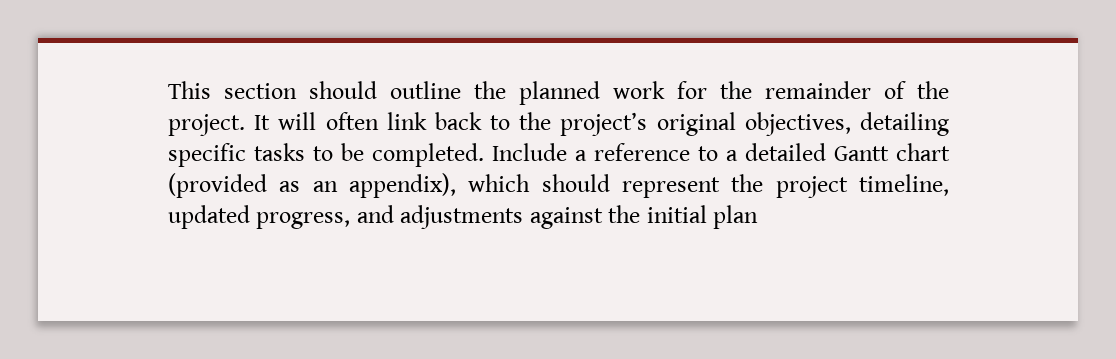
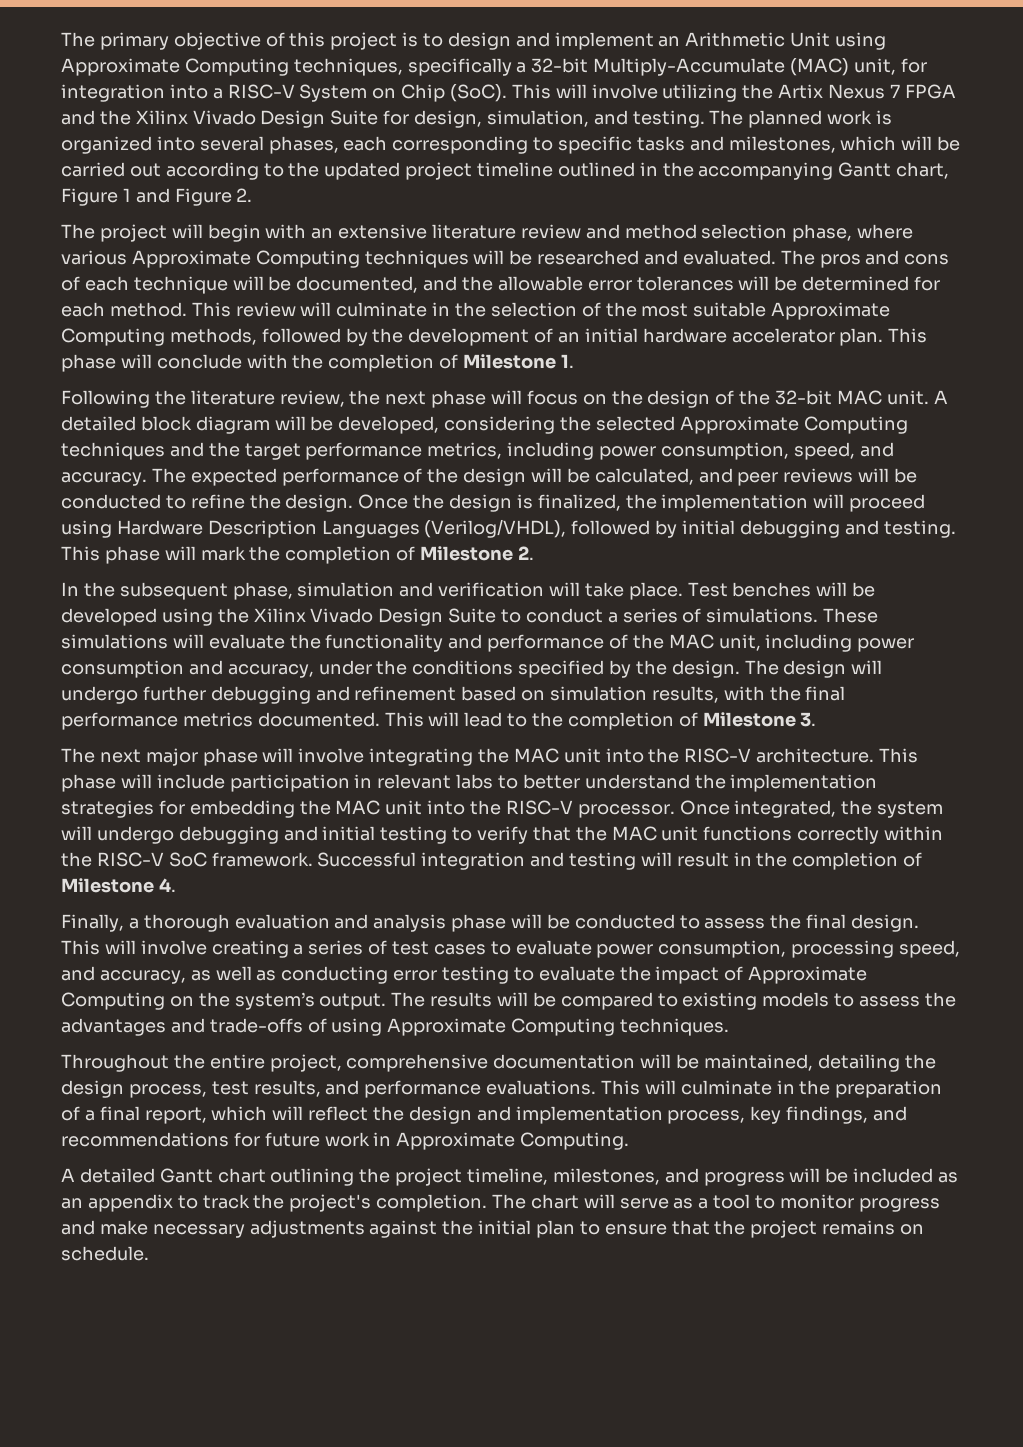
- This section should outline the planned work for the remainder of the project. It will often link back to the project’s original objectives, detailing specific tasks to be completed. Include a reference to a detailed Gantt chart (provided as an appendix), which should represent the project timeline, updated progress, and adjustments against the initial plan
+ The primary objective of this project is to design and implement an Arithmetic Unit using Approximate Computing techniques, specifically a 32-bit Multiply-Accumulate (MAC) unit, for integration into a RISC-V System on Chip (SoC). This will involve utilizing the Artix Nexus 7 FPGA and the Xilinx Vivado Design Suite for design, simulation, and testing. The planned work is organized into several phases, each corresponding to specific tasks and milestones, which will be carried out according to the updated project timeline outlined in the accompanying Gantt chart, Figure 1 and Figure 2.
+ The project will begin with an extensive literature review and method selection phase, where various Approximate Computing techniques will be researched and evaluated. The pros and cons of each technique will be documented, and the allowable error tolerances will be determined for each method. This review will culminate in the selection of the most suitable Approximate Computing methods, followed by the development of an initial hardware accelerator plan. This phase will conclude with the completion of Milestone 1.
+ Following the literature review, the next phase will focus on the design of the 32-bit MAC unit. A detailed block diagram will be developed, considering the selected Approximate Computing techniques and the target performance metrics, including power consumption, speed, and accuracy. The expected performance of the design will be calculated, and peer reviews will be conducted to refine the design. Once the design is finalized, the implementation will proceed using Hardware Description Languages (Verilog/VHDL), followed by initial debugging and testing. This phase will mark the completion of Milestone 2.
+ In the subsequent phase, simulation and verification will take place. Test benches will be developed using the Xilinx Vivado Design Suite to conduct a series of simulations. These simulations will evaluate the functionality and performance of the MAC unit, including power consumption and accuracy, under the conditions specified by the design. The design will undergo further debugging and refinement based on simulation results, with the final performance metrics documented. This will lead to the completion of Milestone 3.
+ The next major phase will involve integrating the MAC unit into the RISC-V architecture. This phase will include participation in relevant labs to better understand the implementation strategies for embedding the MAC unit into the RISC-V processor. Once integrated, the system will undergo debugging and initial testing to verify that the MAC unit functions correctly within the RISC-V SoC framework. Successful integration and testing will result in the completion of Milestone 4.
+ Finally, a thorough evaluation and analysis phase will be conducted to assess the final design. This will involve creating a series of test cases to evaluate power consumption, processing speed, and accuracy, as well as conducting error testing to evaluate the impact of Approximate Computing on the system’s output. The results will be compared to existing models to assess the advantages and trade-offs of using Approximate Computing techniques.
+ Throughout the entire project, comprehensive documentation will be maintained, detailing the design process, test results, and performance evaluations. This will culminate in the preparation of a final report, which will reflect the design and implementation process, key findings, and recommendations for future work in Approximate Computing.
+ A detailed Gantt chart outlining the project timeline, milestones, and progress will be included as an appendix to track the project's completion. The chart will serve as a tool to monitor progress and make necessary adjustments against the initial plan to ensure that the project remains on schedule.

